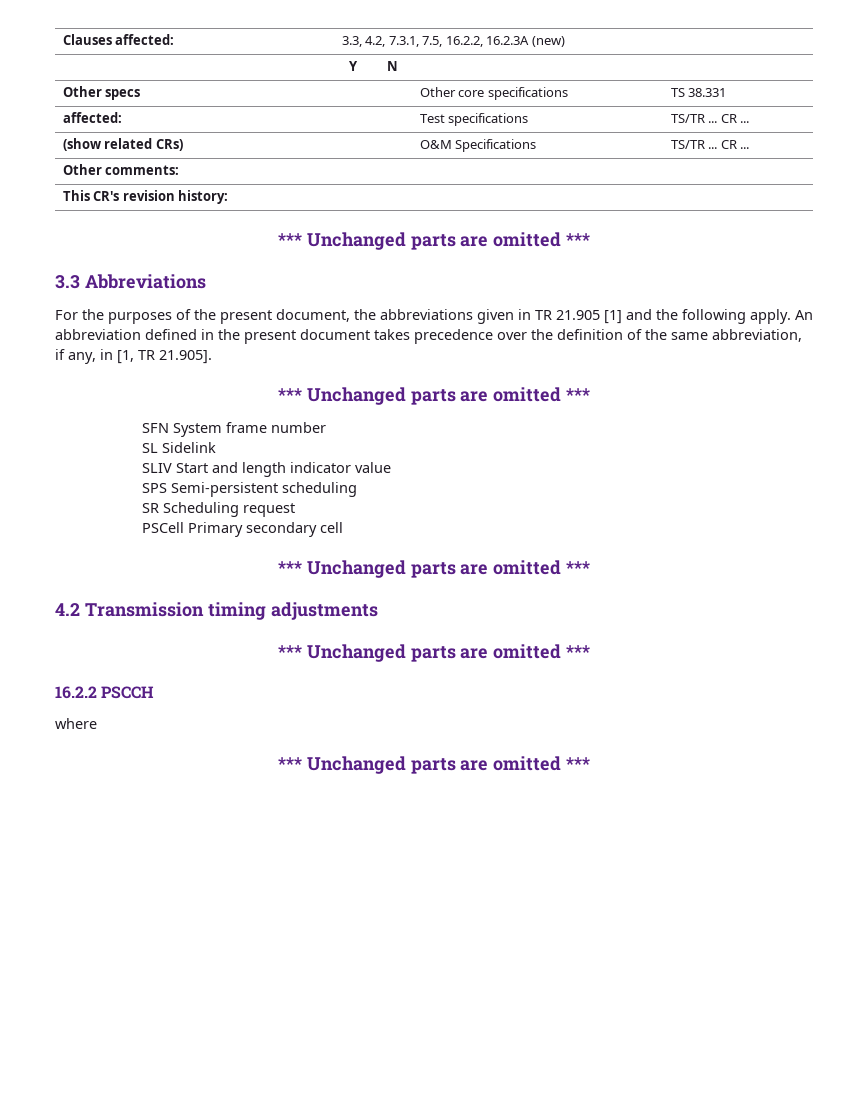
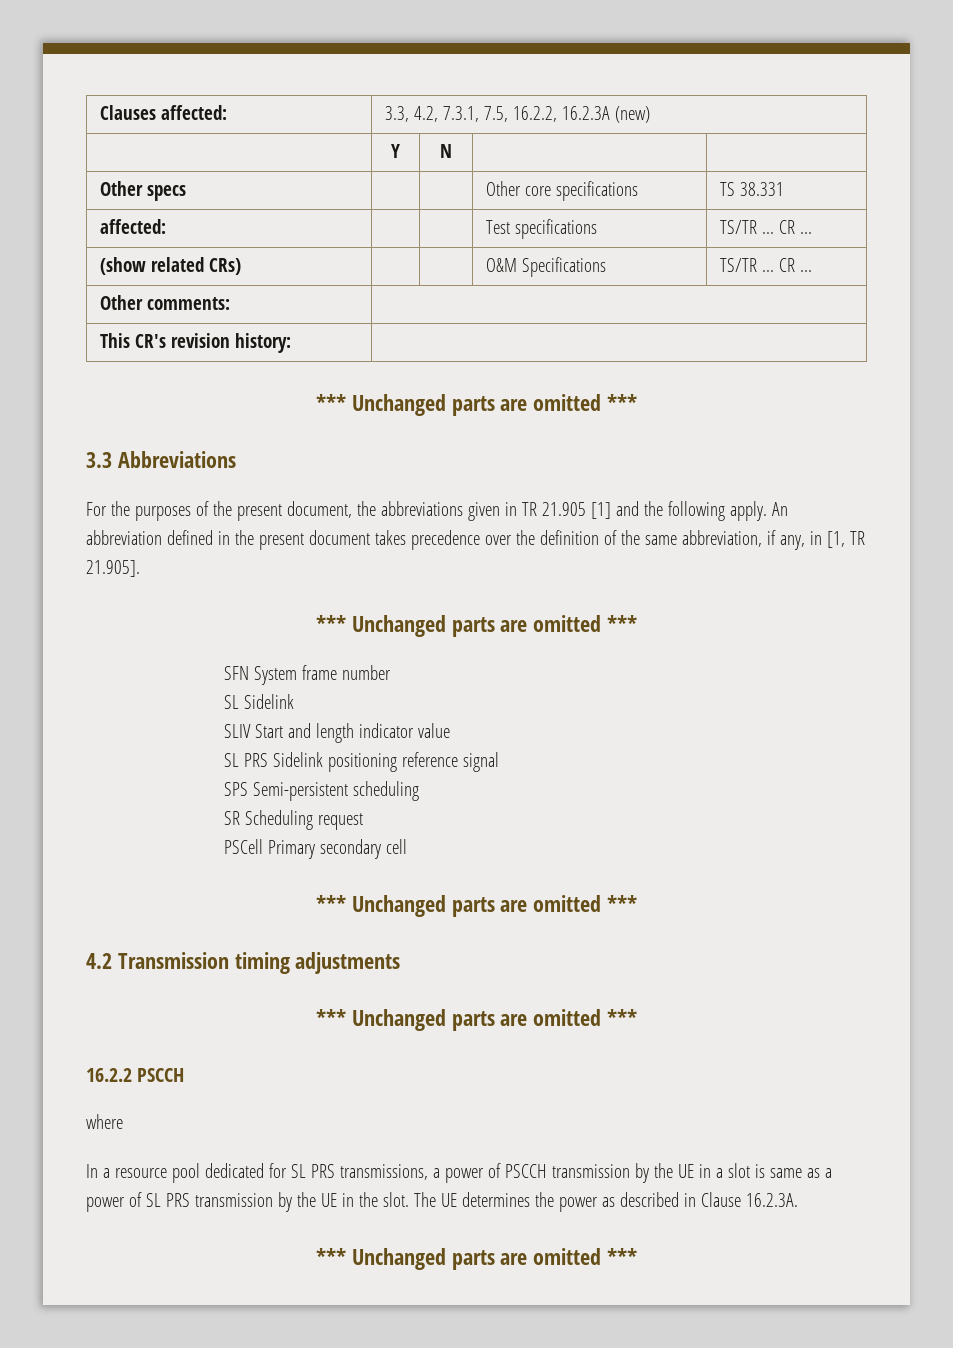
+ SL PRS Sidelink positioning reference signal
+ In a resource pool dedicated for SL PRS transmissions, a power of PSCCH transmission by the UE in a slot is same as a power of SL PRS transmission by the UE in the slot. The UE determines the power as described in Clause 16.2.3A.

